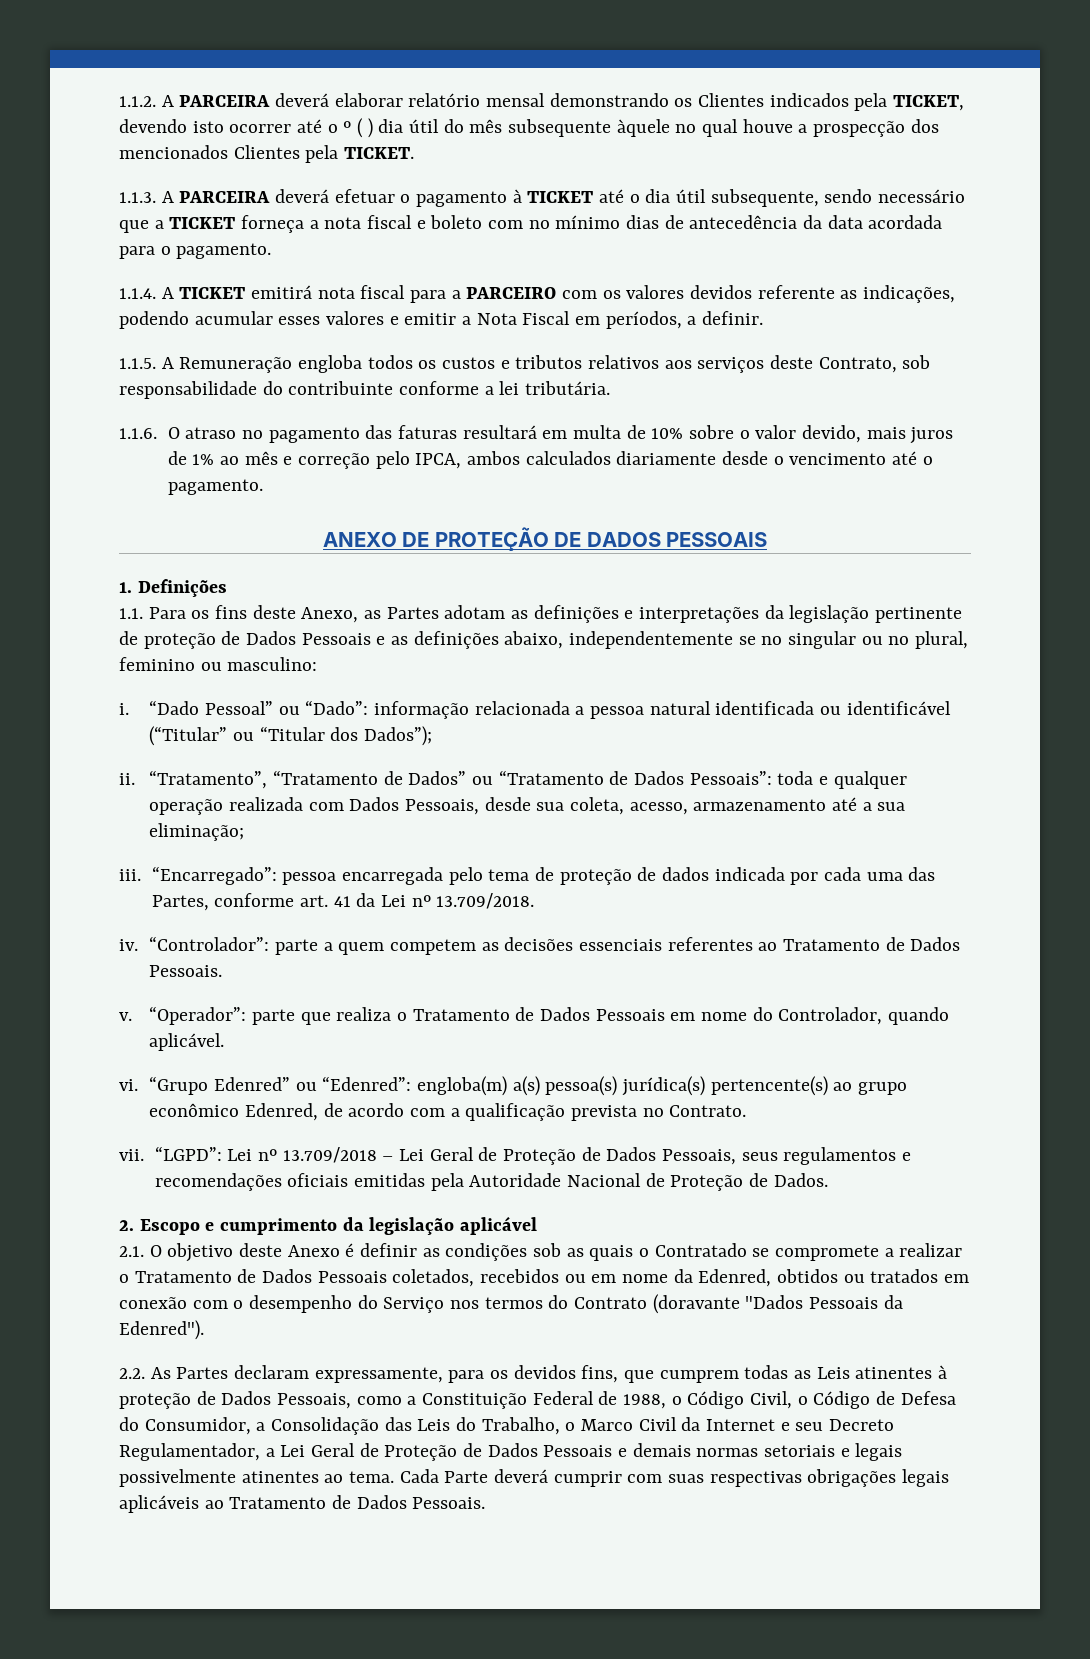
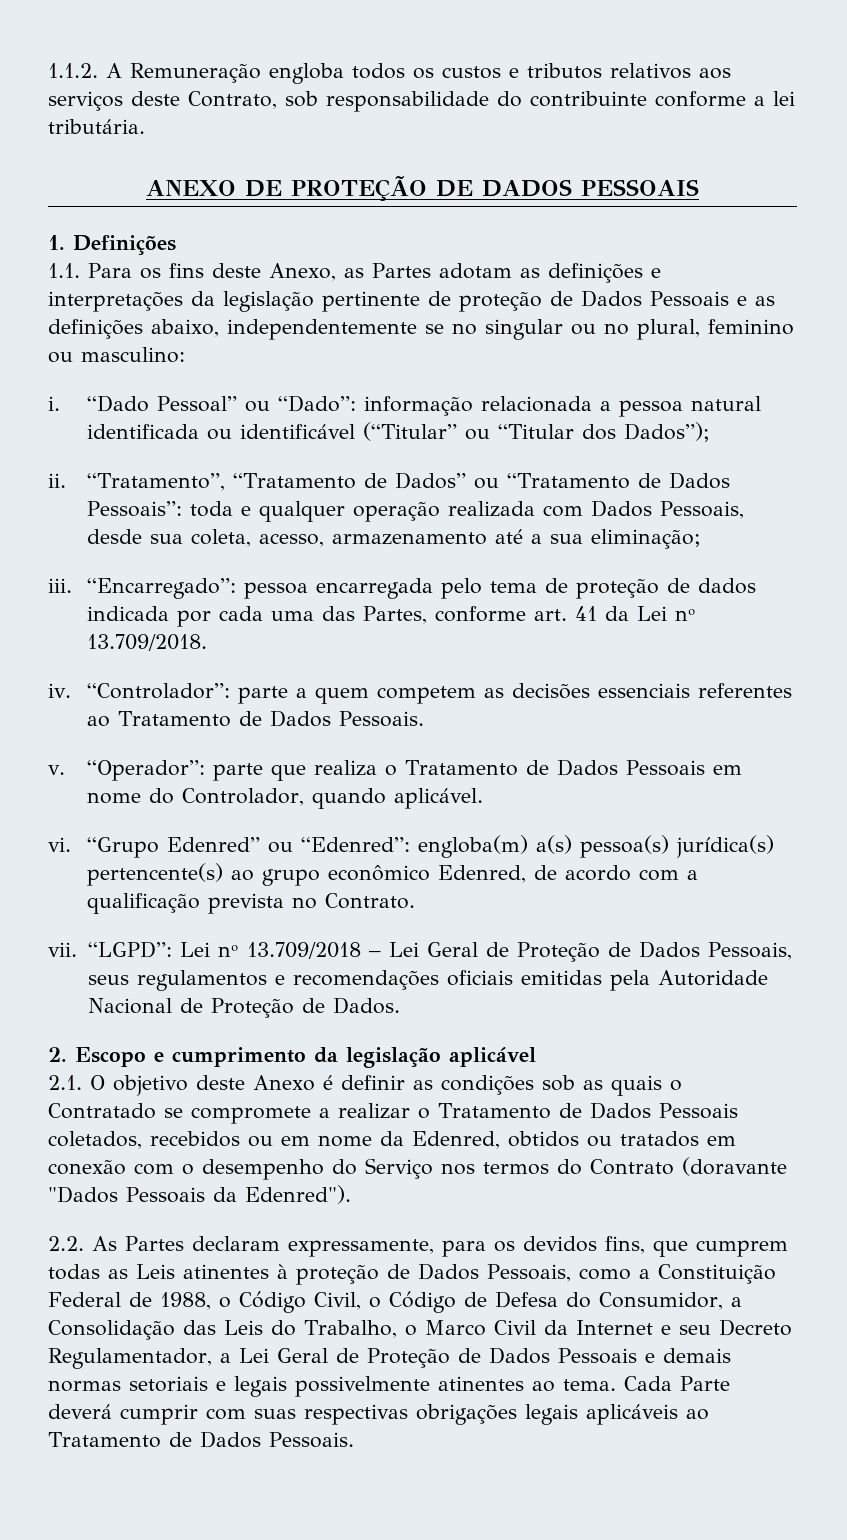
- 1.1.2. A PARCEIRA deverá elaborar relatório mensal demonstrando os Clientes indicados pela TICKET, devendo isto ocorrer até o º ( ) dia útil do mês subsequente àquele no qual houve a prospecção dos mencionados Clientes pela TICKET.
- 1.1.3. A PARCEIRA deverá efetuar o pagamento à TICKET até o dia útil subsequente, sendo necessário que a TICKET forneça a nota fiscal e boleto com no mínimo dias de antecedência da data acordada para o pagamento.
- 1.1.4. A TICKET emitirá nota fiscal para a PARCEIRO com os valores devidos referente as indicações, podendo acumular esses valores e emitir a Nota Fiscal em períodos, a definir.
- 1.1.5. A Remuneração engloba todos os custos e tributos relativos aos serviços deste Contrato, sob responsabilidade do contribuinte conforme a lei tributária.
+ 1.1.2. A Remuneração engloba todos os custos e tributos relativos aos serviços deste Contrato, sob responsabilidade do contribuinte conforme a lei tributária.
- 1.1.6. O atraso no pagamento das faturas resultará em multa de 10% sobre o valor devido, mais juros de 1% ao mês e correção pelo IPCA, ambos calculados diariamente desde o vencimento até o pagamento.

